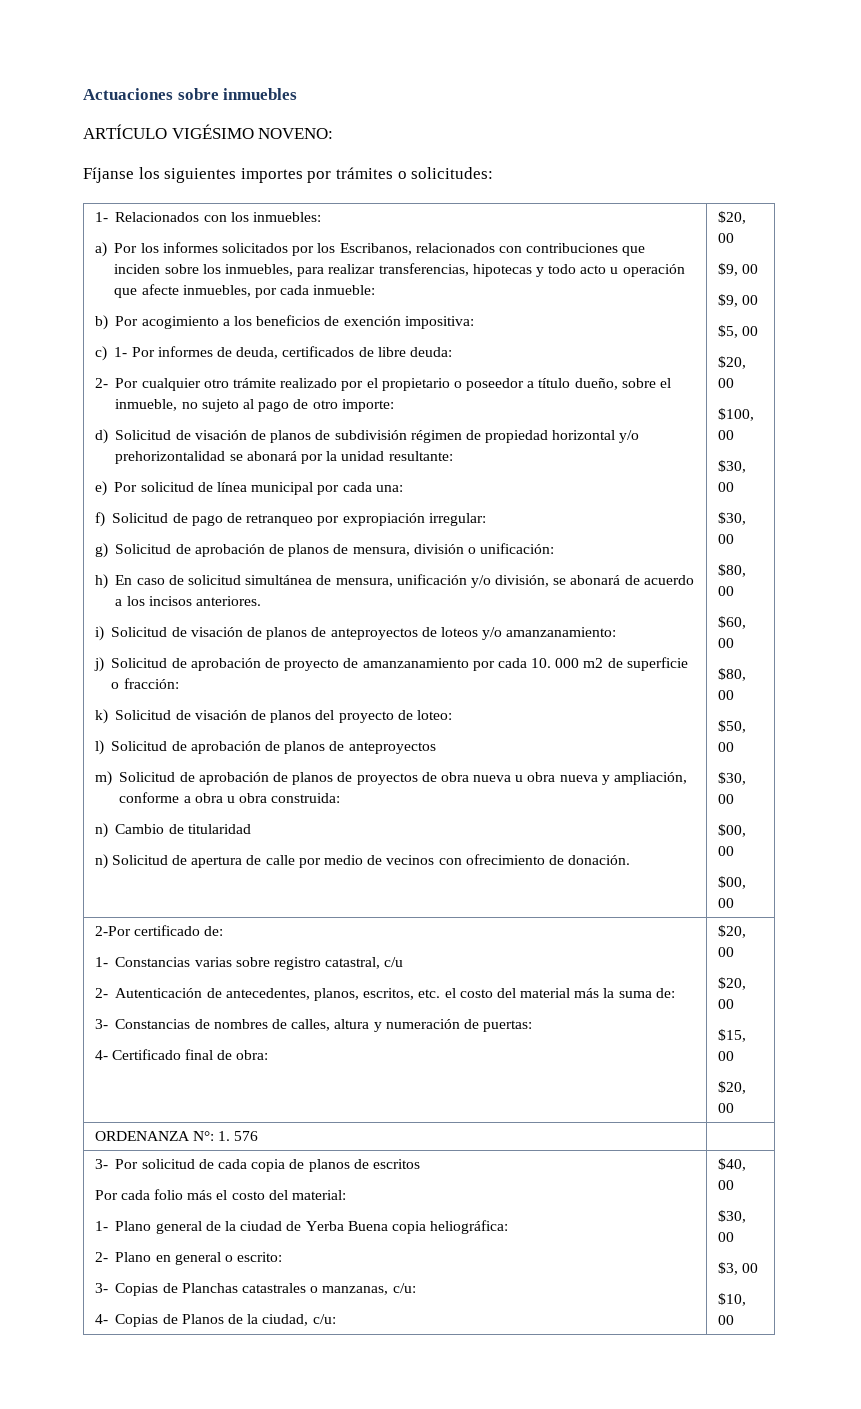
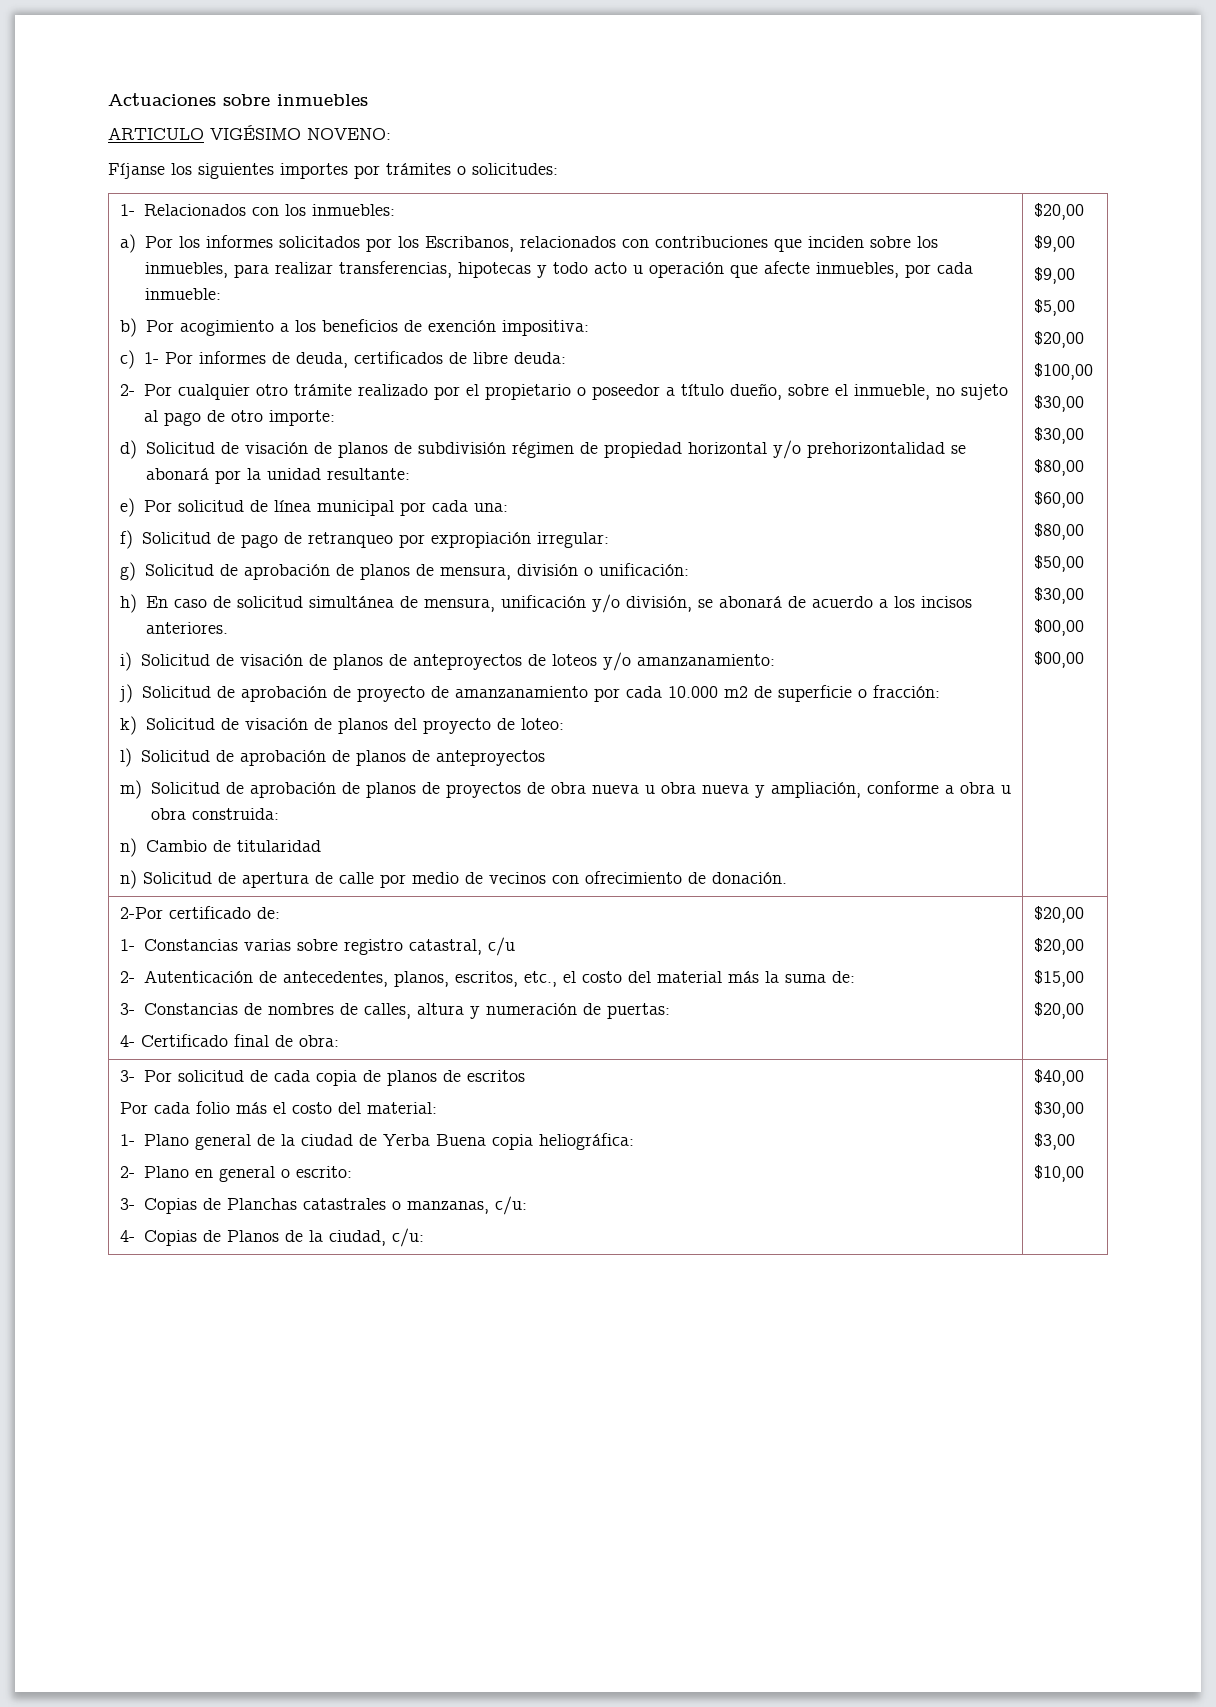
- ARTÍCULO VIGÉSIMO NOVENO:
+ ARTICULO VIGÉSIMO NOVENO:
- j) Solicitud de aprobación de proyecto de amanzanamiento por cada 10. 000 m2 de superficie o fracción:
+ j) Solicitud de aprobación de proyecto de amanzanamiento por cada 10.000 m2 de superficie o fracción:
- n) Solicitud de apertura de calle por medio de vecinos con ofrecimiento de donación. | $20, 00
- $9, 00
- $9, 00
- $5, 00
- $20, 00
- $100, 00
- $30, 00
- $30, 00
- $80, 00
- $60, 00
- $80, 00
- $50, 00
- $30, 00
- $00, 00
- $00, 00
+ n) Solicitud de apertura de calle por medio de vecinos con ofrecimiento de donación. | $20,00
+ $9,00
+ $9,00
+ $5,00
+ $20,00
+ $100,00
+ $30,00
+ $30,00
+ $80,00
+ $60,00
+ $80,00
+ $50,00
+ $30,00
+ $00,00
+ $00,00
- 2- Autenticación de antecedentes, planos, escritos, etc. el costo del material más la suma de:
+ 2- Autenticación de antecedentes, planos, escritos, etc., el costo del material más la suma de:
- 4- Certificado final de obra: | $20, 00
- $20, 00
- $15, 00
- $20, 00
- ORDENANZA N°: 1. 576 |
+ 4- Certificado final de obra: | $20,00
+ $20,00
+ $15,00
+ $20,00
- $40, 00
- $30, 00
- $3, 00
- $10, 00
+ $40,00
+ $30,00
+ $3,00
+ $10,00

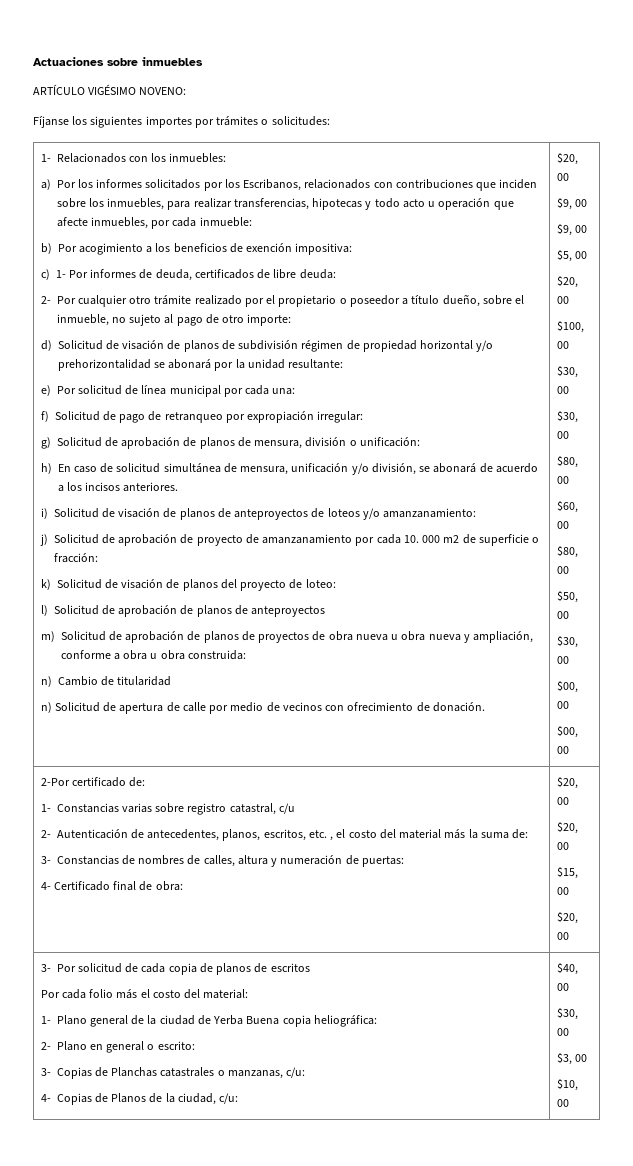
- ARTICULO VIGÉSIMO NOVENO:
+ ARTÍCULO VIGÉSIMO NOVENO:
- j) Solicitud de aprobación de proyecto de amanzanamiento por cada 10.000 m2 de superficie o fracción:
+ j) Solicitud de aprobación de proyecto de amanzanamiento por cada 10. 000 m2 de superficie o fracción:
- n) Solicitud de apertura de calle por medio de vecinos con ofrecimiento de donación. | $20,00
- $9,00
- $9,00
- $5,00
- $20,00
- $100,00
- $30,00
- $30,00
- $80,00
- $60,00
- $80,00
- $50,00
- $30,00
- $00,00
- $00,00
+ n) Solicitud de apertura de calle por medio de vecinos con ofrecimiento de donación. | $20, 00
+ $9, 00
+ $9, 00
+ $5, 00
+ $20, 00
+ $100, 00
+ $30, 00
+ $30, 00
+ $80, 00
+ $60, 00
+ $80, 00
+ $50, 00
+ $30, 00
+ $00, 00
+ $00, 00
- 2- Autenticación de antecedentes, planos, escritos, etc., el costo del material más la suma de:
+ 2- Autenticación de antecedentes, planos, escritos, etc. , el costo del material más la suma de:
- 4- Certificado final de obra: | $20,00
- $20,00
- $15,00
- $20,00
+ 4- Certificado final de obra: | $20, 00
+ $20, 00
+ $15, 00
+ $20, 00
- $40,00
- $30,00
- $3,00
- $10,00
+ $40, 00
+ $30, 00
+ $3, 00
+ $10, 00

